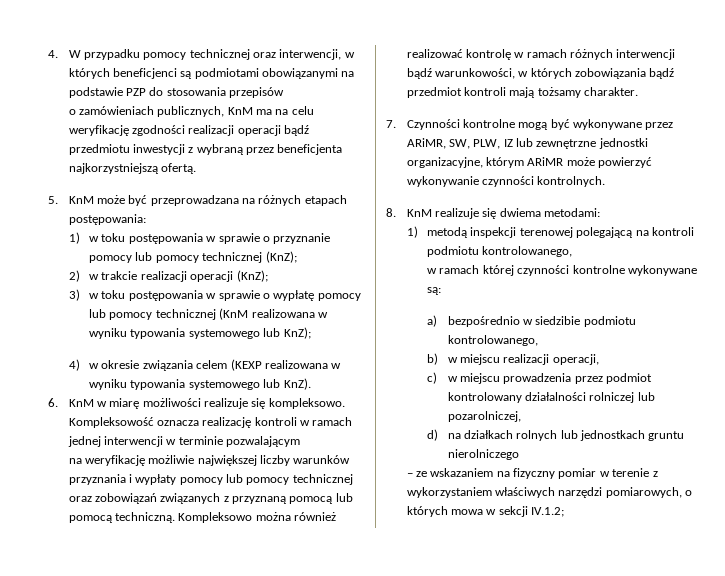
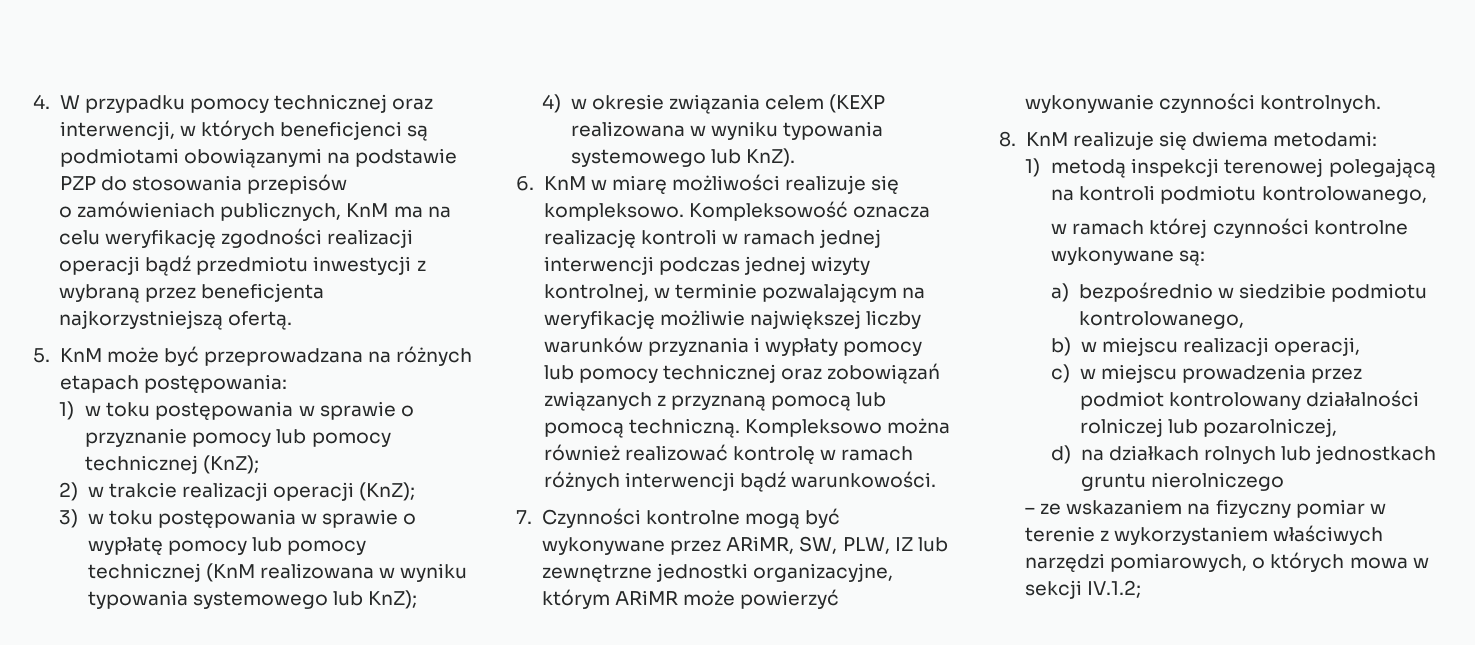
- Kompleksowość oznacza realizację kontroli w ramach jednej interwencji w terminie pozwalającym
- na weryfikację możliwie największej liczby warunków przyznania i wypłaty pomocy lub pomocy technicznej oraz zobowiązań związanych z przyznaną pomocą lub pomocą techniczną.
+ Kompleksowość oznacza realizację kontroli w ramach jednej interwencji podczas jednej wizyty kontrolnej, w terminie pozwalającym na weryfikację możliwie największej liczby warunków przyznania i wypłaty pomocy lub pomocy technicznej oraz zobowiązań związanych z przyznaną pomocą lub pomocą techniczną.
- Kompleksowo można również realizować kontrolę w ramach różnych interwencji bądź warunkowości, w których zobowiązania bądź przedmiot kontroli mają tożsamy charakter.
+ Kompleksowo można również realizować kontrolę w ramach różnych interwencji bądź warunkowości.

